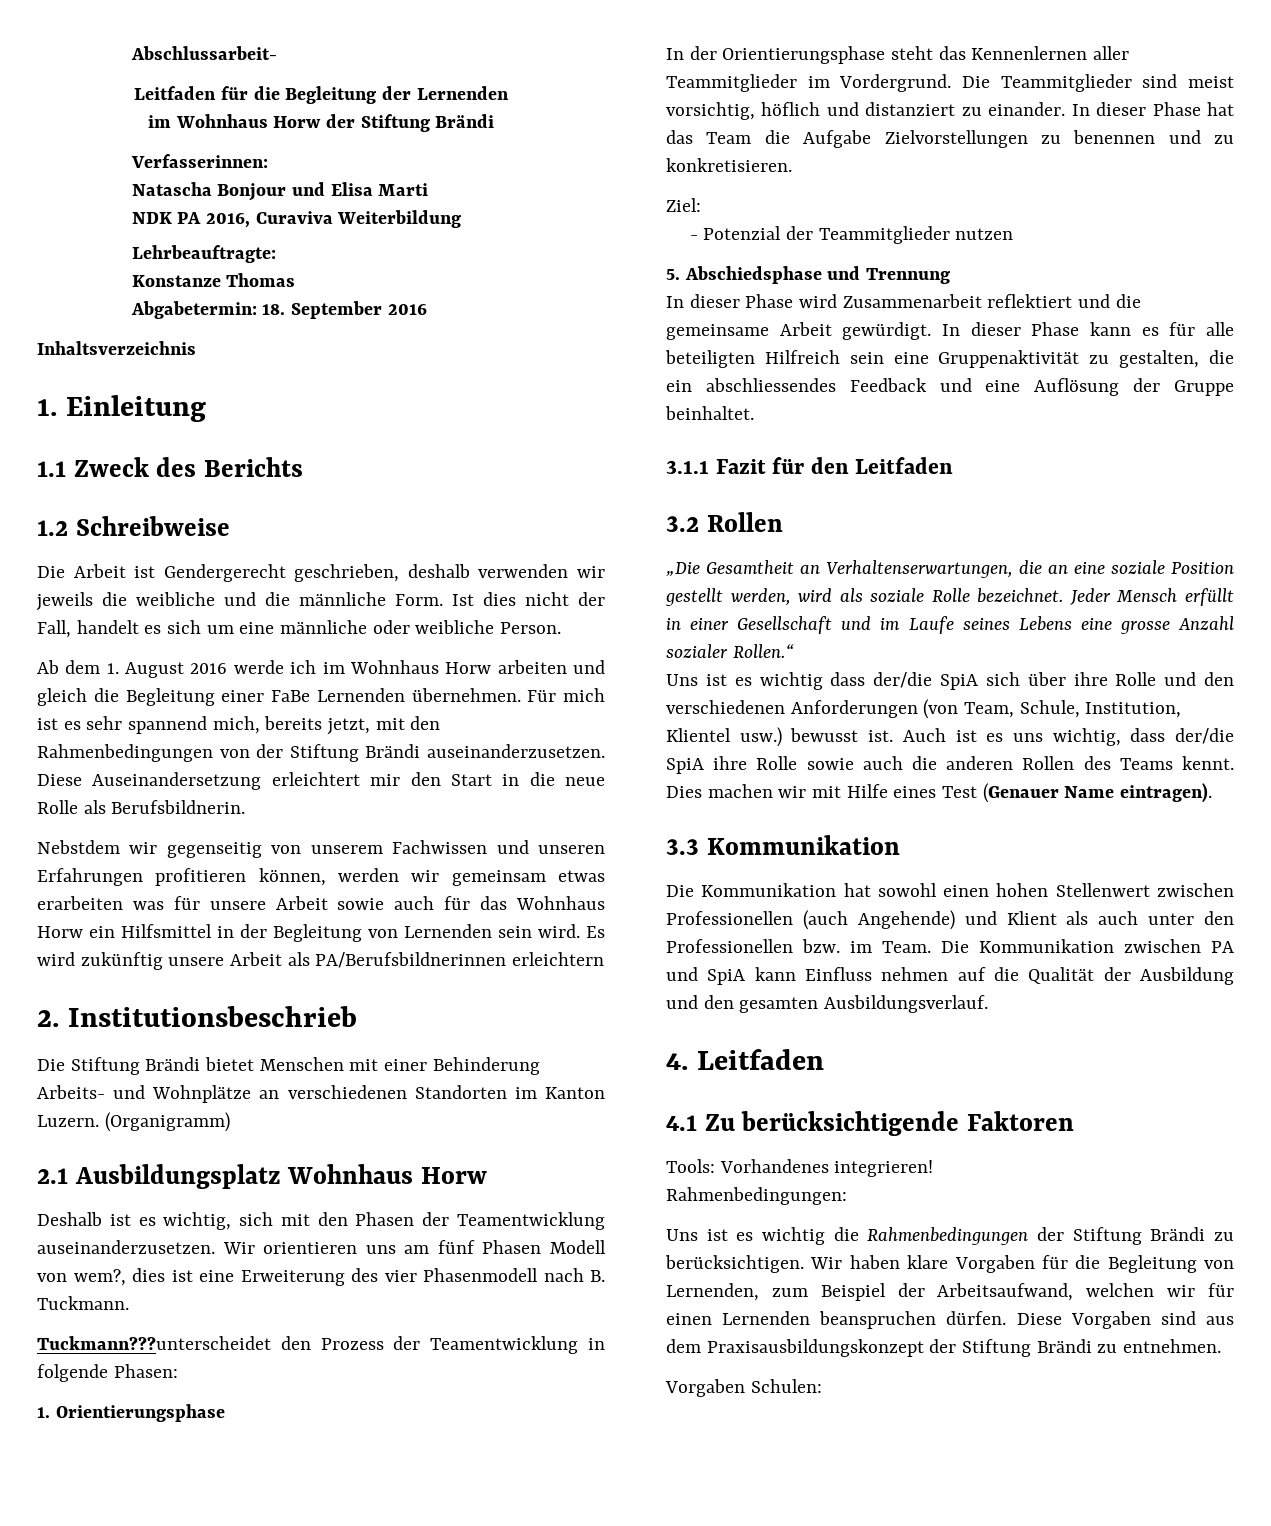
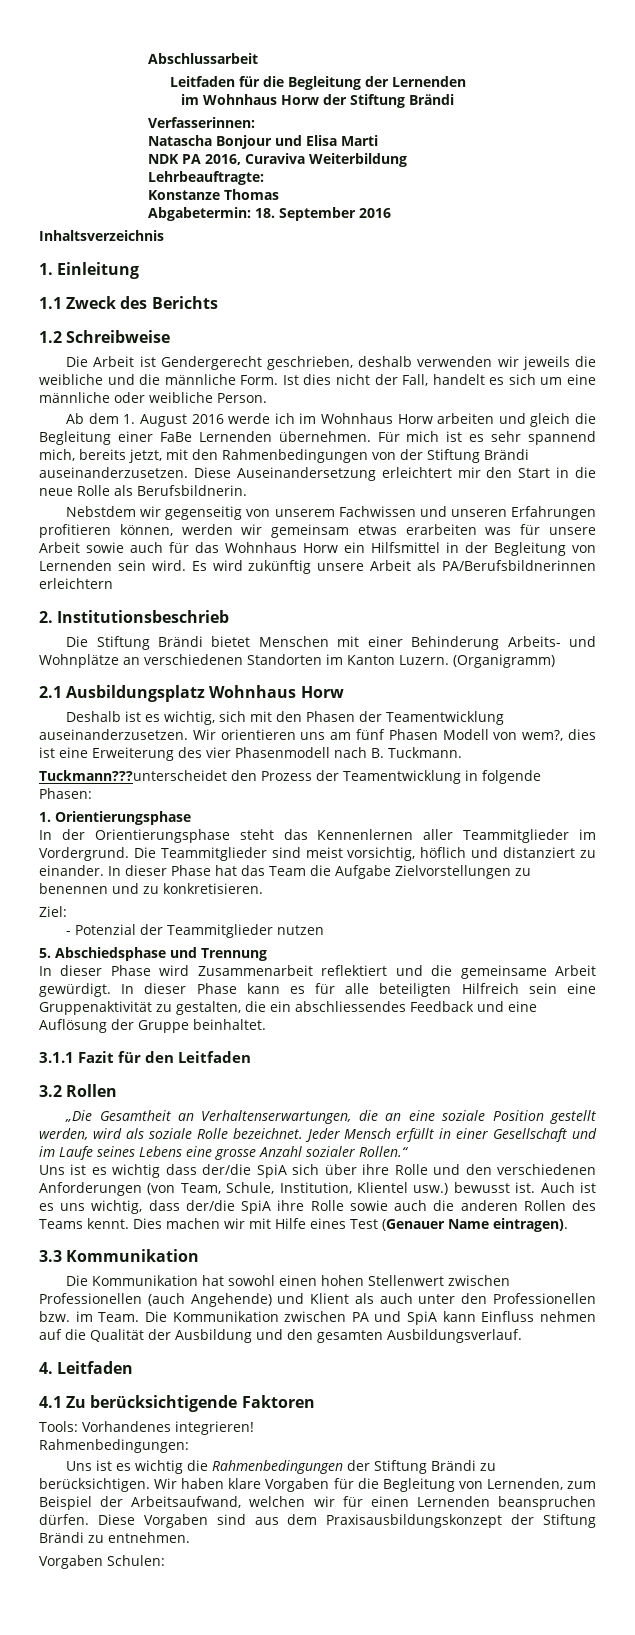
- Abschlussarbeit-
+ Abschlussarbeit

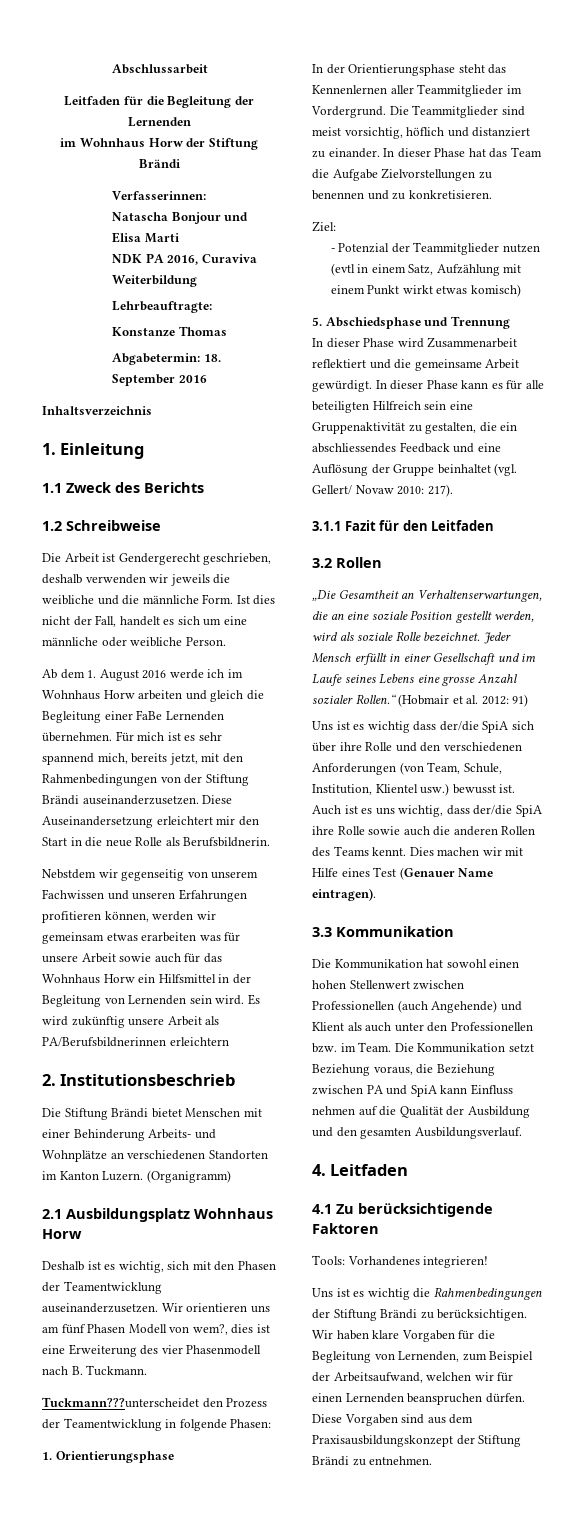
- - Potenzial der Teammitglieder nutzen
+ - Potenzial der Teammitglieder nutzen (evtl in einem Satz, Aufzählung mit einem Punkt wirkt etwas komisch)
- In dieser Phase kann es für alle beteiligten Hilfreich sein eine Gruppenaktivität zu gestalten, die ein abschliessendes Feedback und eine Auflösung der Gruppe beinhaltet.
+ In dieser Phase kann es für alle beteiligten Hilfreich sein eine Gruppenaktivität zu gestalten, die ein abschliessendes Feedback und eine Auflösung der Gruppe beinhaltet (vgl. Gellert/ Novaw 2010: 217).
- Jeder Mensch erfüllt in einer Gesellschaft und im Laufe seines Lebens eine grosse Anzahl sozialer Rollen.“
+ Jeder Mensch erfüllt in einer Gesellschaft und im Laufe seines Lebens eine grosse Anzahl sozialer Rollen.“ (Hobmair et al. 2012: 91)
- Die Kommunikation zwischen PA und SpiA kann Einfluss nehmen auf die Qualität der Ausbildung und den gesamten Ausbildungsverlauf.
+ Die Kommunikation setzt Beziehung voraus, die Beziehung zwischen PA und SpiA kann Einfluss nehmen auf die Qualität der Ausbildung und den gesamten Ausbildungsverlauf.
- Rahmenbedingungen:
- Vorgaben Schulen:

